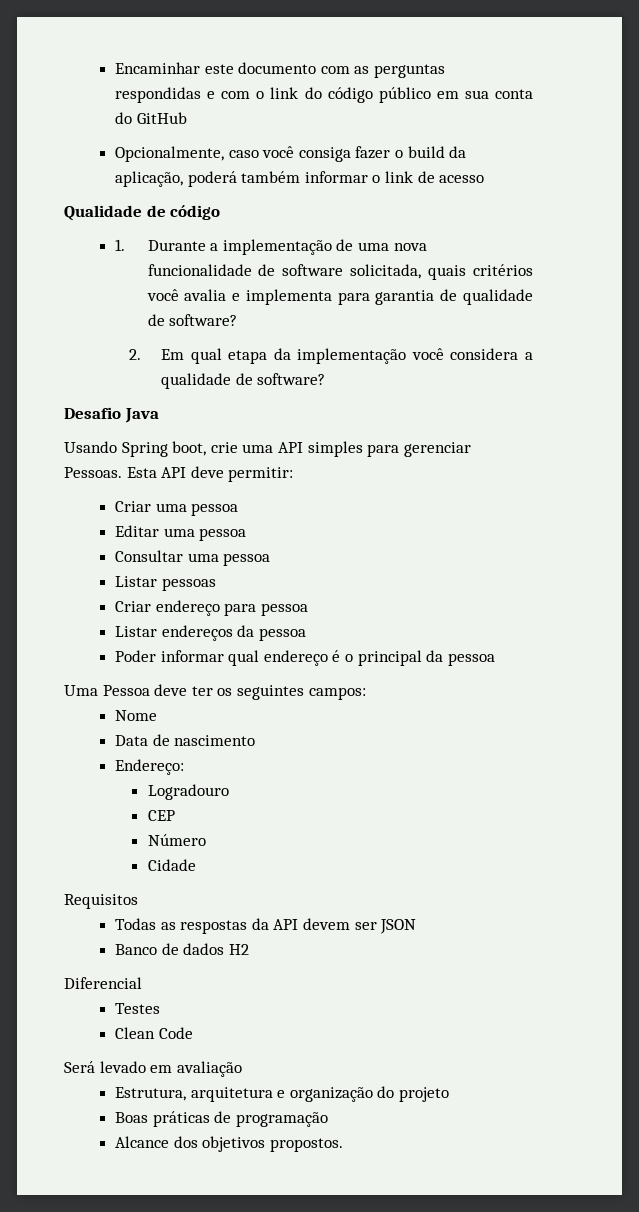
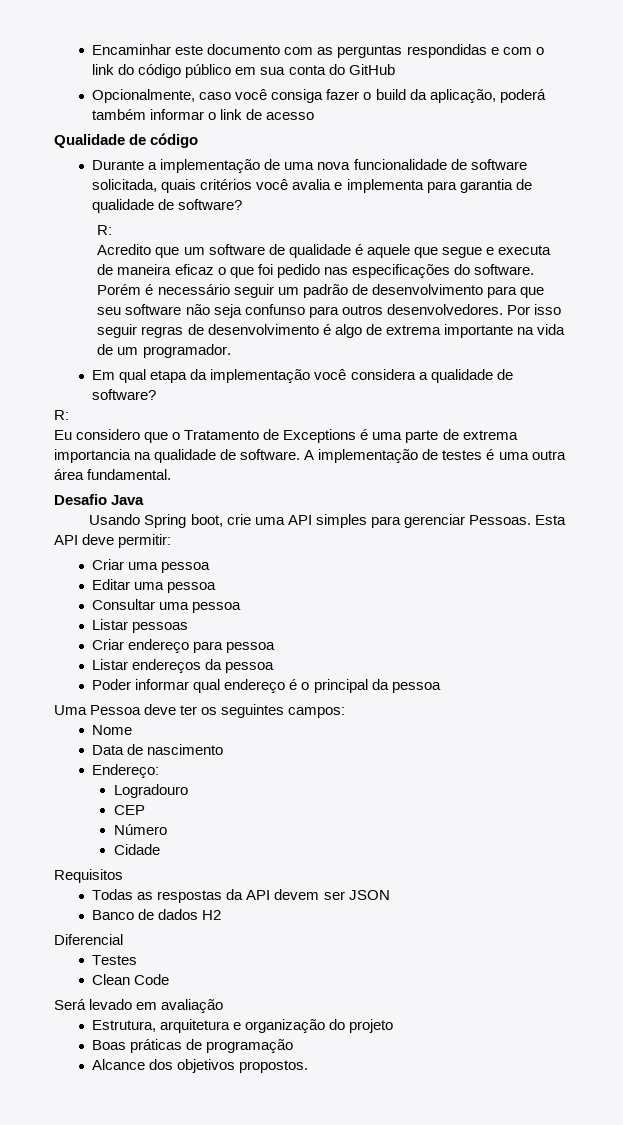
- 1. Durante a implementação de uma nova funcionalidade de software solicitada, quais critérios você avalia e implementa para garantia de qualidade de software?
- 2. Em qual etapa da implementação você considera a qualidade de software?
+ Durante a implementação de uma nova funcionalidade de software solicitada, quais critérios você avalia e implementa para garantia de qualidade de software?
+ R:
+ Acredito que um software de qualidade é aquele que segue e executa de maneira eficaz o que foi pedido nas especificações do software. Porém é necessário seguir um padrão de desenvolvimento para que seu software não seja confunso para outros desenvolvedores. Por isso seguir regras de desenvolvimento é algo de extrema importante na vida de um programador.
+ Em qual etapa da implementação você considera a qualidade de software?
+ R:
+ Eu considero que o Tratamento de Exceptions é uma parte de extrema importancia na qualidade de software. A implementação de testes é uma outra área fundamental.

